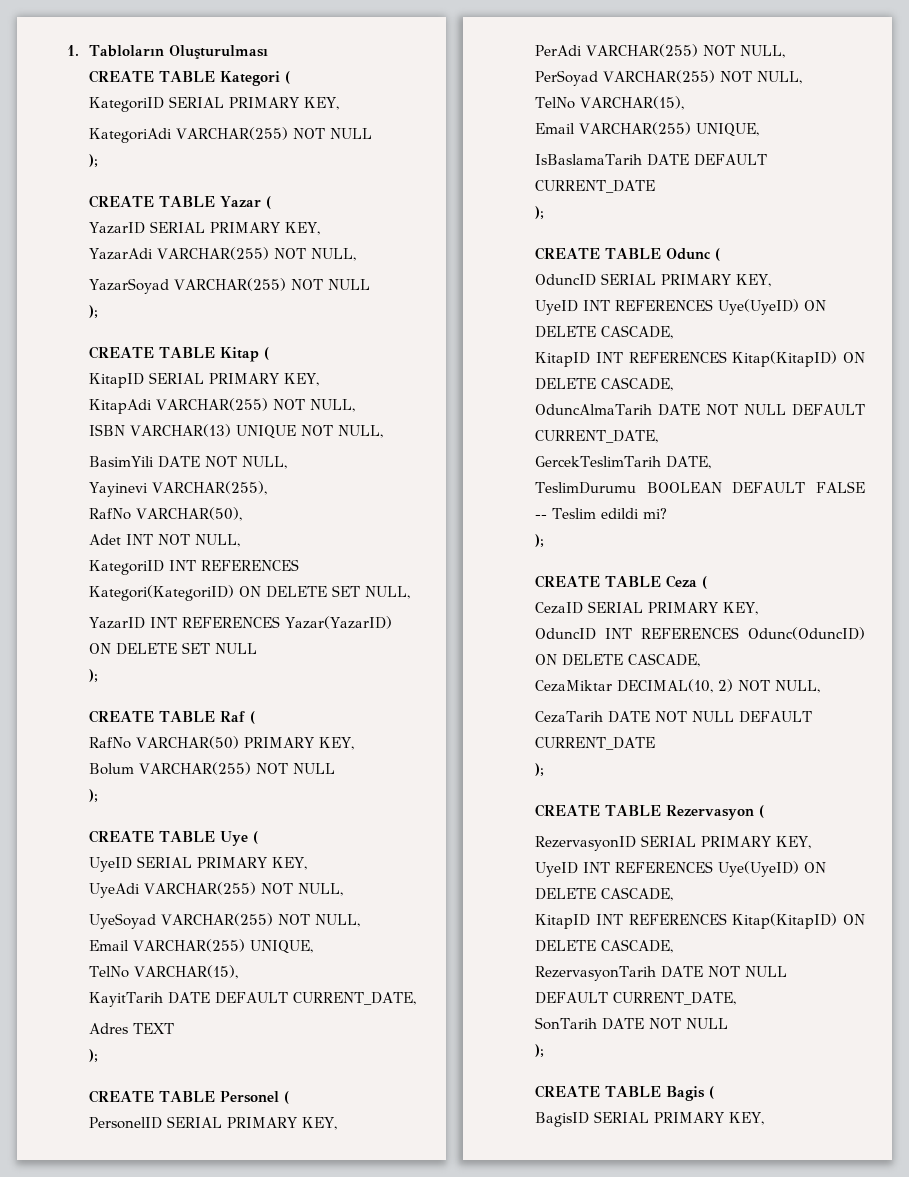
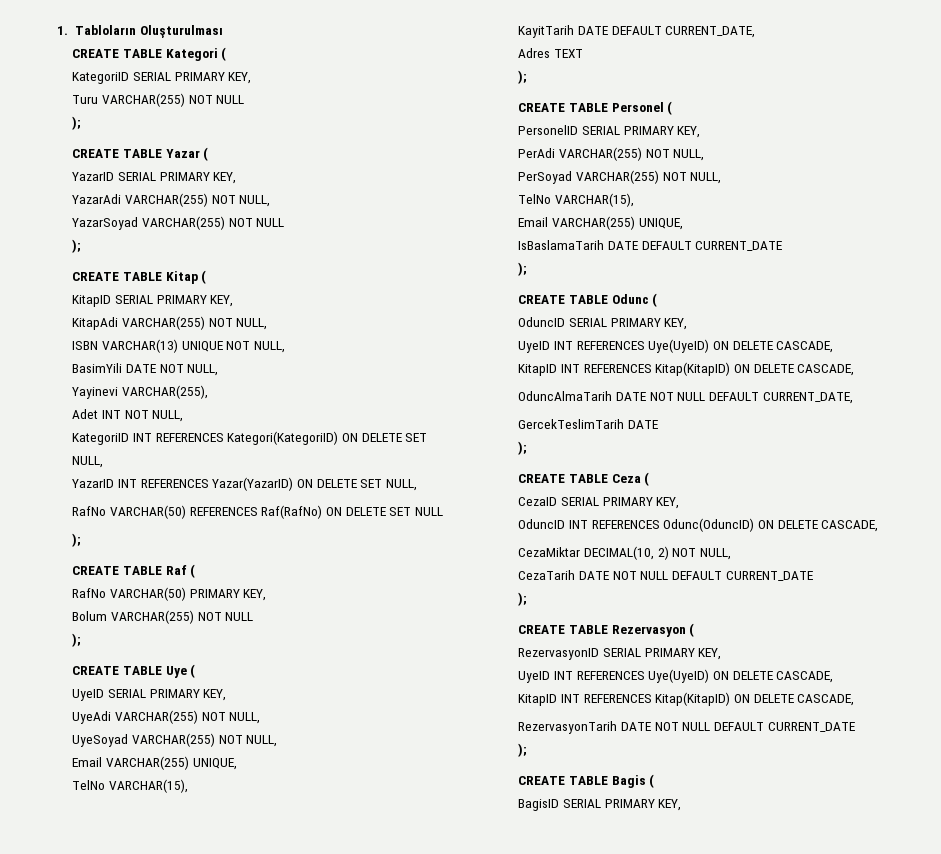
- KategoriAdi VARCHAR(255) NOT NULL
+ Turu VARCHAR(255) NOT NULL
- RafNo VARCHAR(50),
- YazarID INT REFERENCES Yazar(YazarID) ON DELETE SET NULL
+ YazarID INT REFERENCES Yazar(YazarID) ON DELETE SET NULL,
+ RafNo VARCHAR(50) REFERENCES Raf(RafNo) ON DELETE SET NULL
- GercekTeslimTarih DATE,
- TeslimDurumu BOOLEAN DEFAULT FALSE -- Teslim edildi mi?
+ GercekTeslimTarih DATE
- RezervasyonTarih DATE NOT NULL DEFAULT CURRENT_DATE,
- SonTarih DATE NOT NULL
+ RezervasyonTarih DATE NOT NULL DEFAULT CURRENT_DATE

